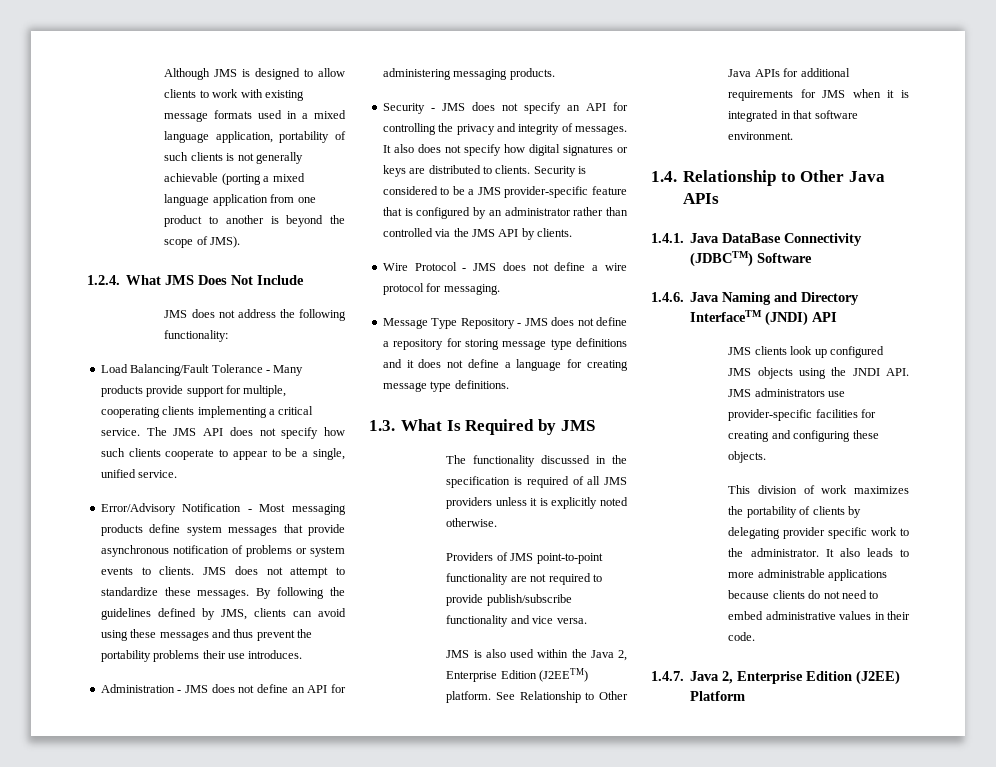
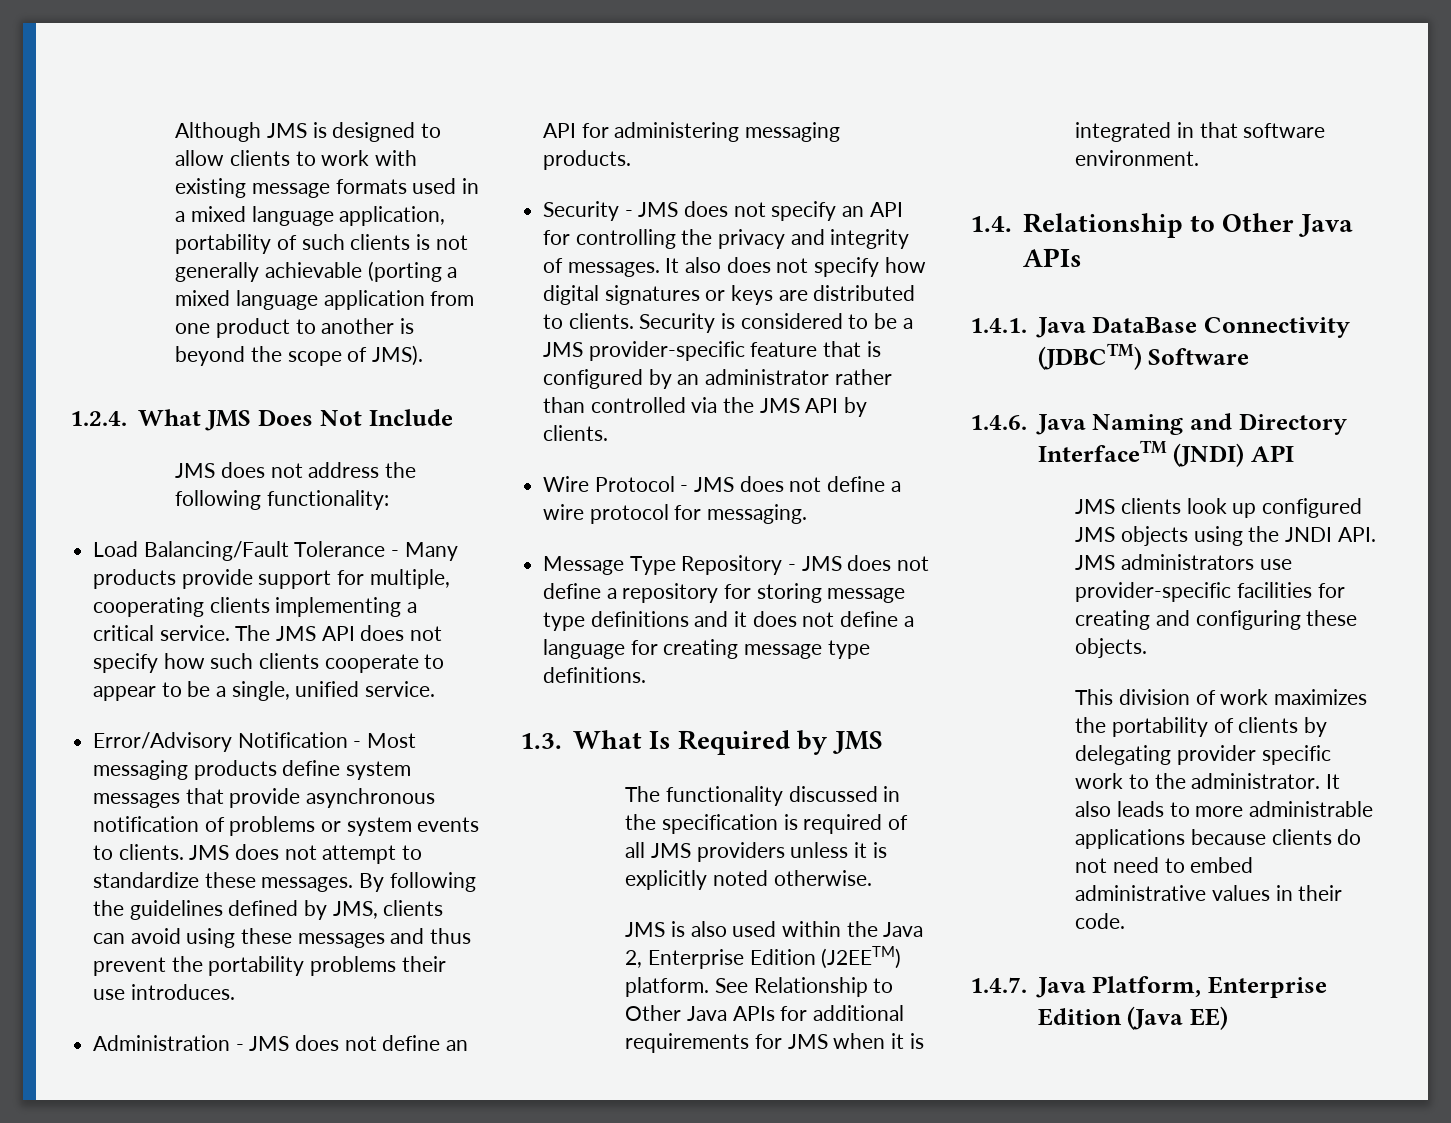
- Providers of JMS point-to-point functionality are not required to provide publish/subscribe functionality and vice versa.
- 1.4.7. Java 2, Enterprise Edition (J2EE) Platform
+ 1.4.7. Java Platform, Enterprise Edition (Java EE)

